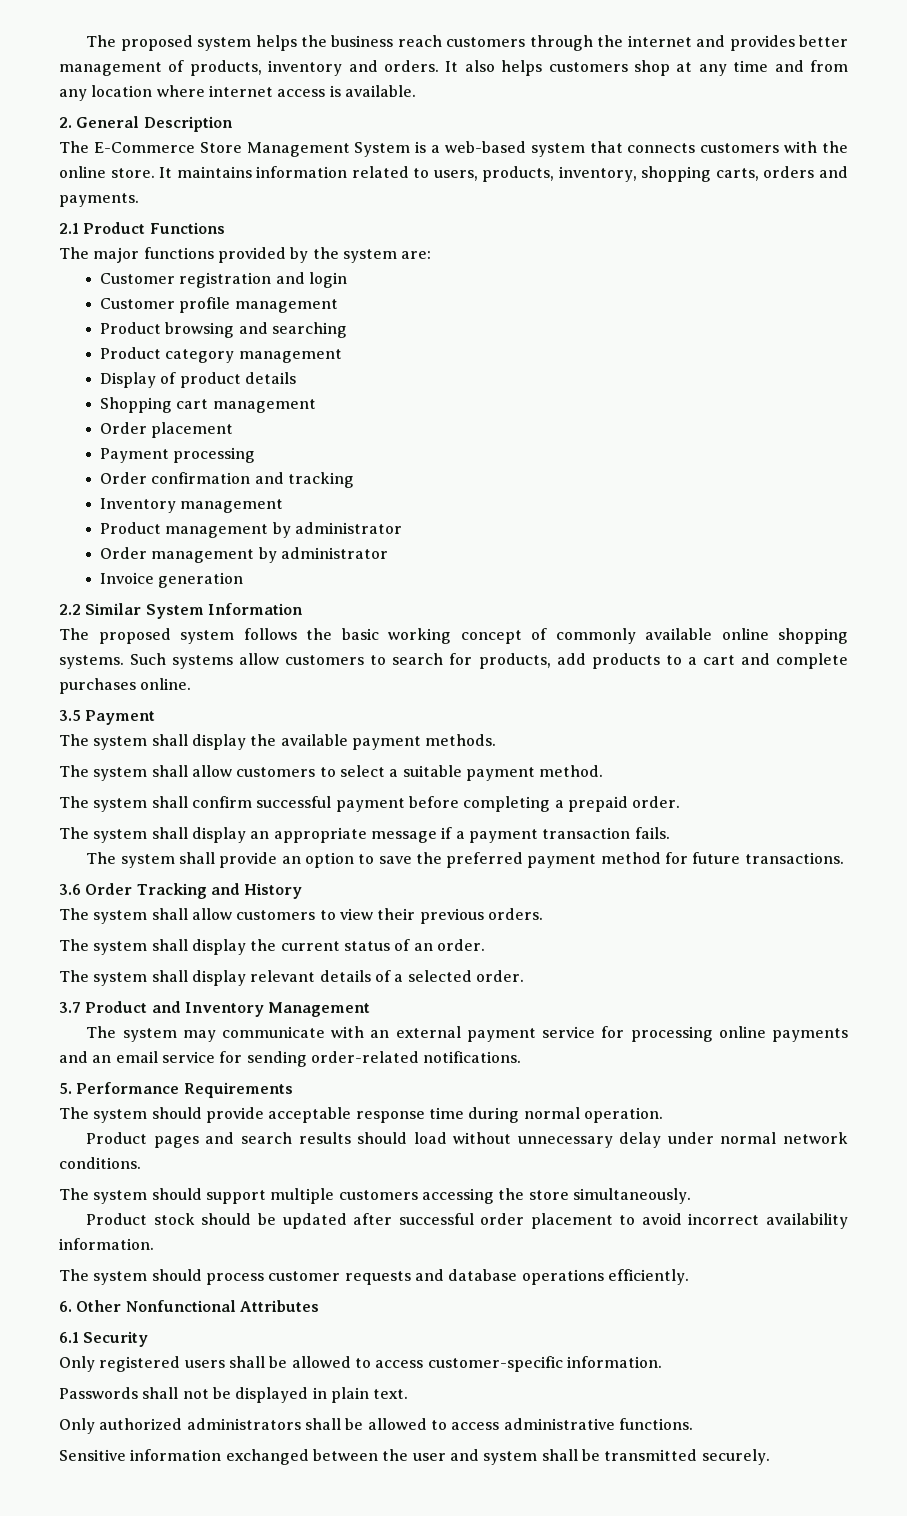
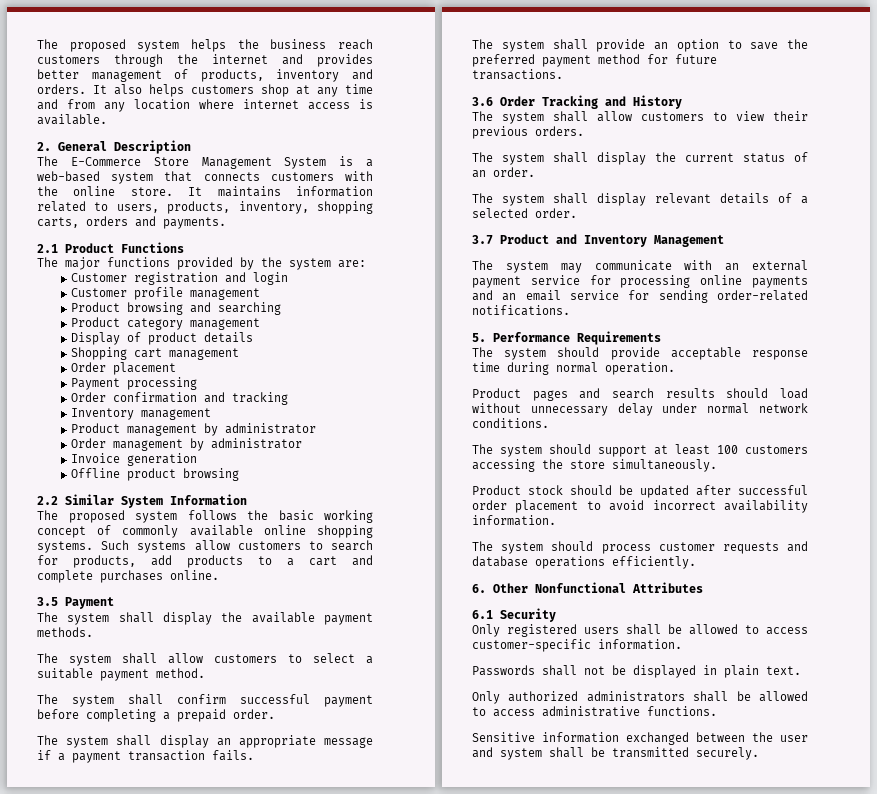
+ Offline product browsing
- The system should support multiple customers accessing the store simultaneously.
+ The system should support at least 100 customers accessing the store simultaneously.

